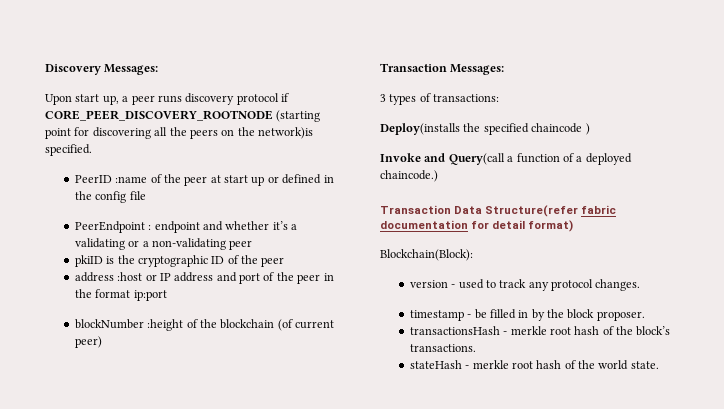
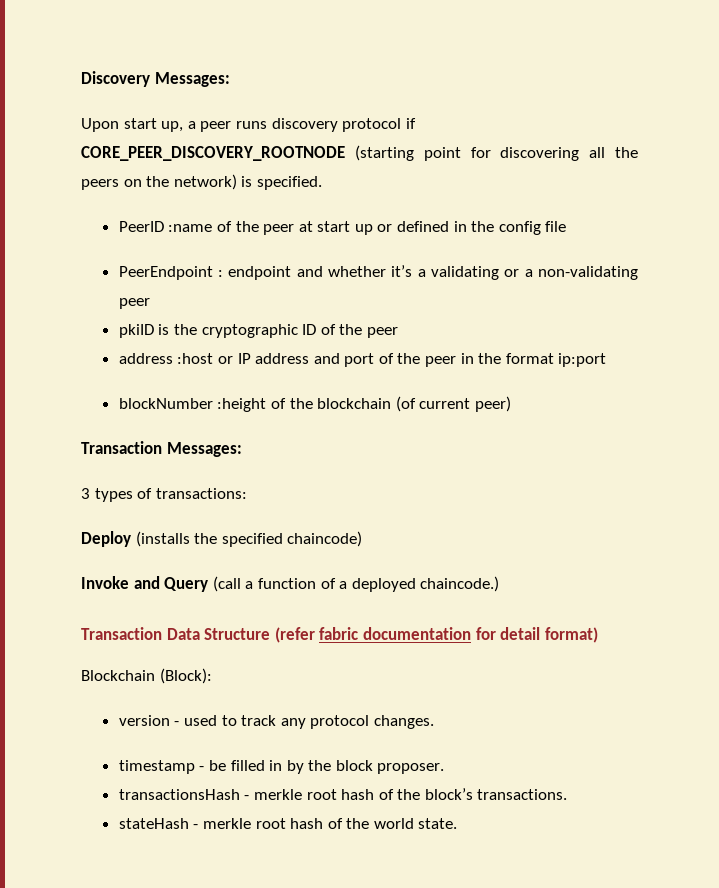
- Upon start up, a peer runs discovery protocol if CORE_PEER_DISCOVERY_ROOTNODE (starting point for discovering all the peers on the network)is specified.
+ Upon start up, a peer runs discovery protocol if CORE_PEER_DISCOVERY_ROOTNODE (starting point for discovering all the peers on the network) is specified.
- Deploy(installs the specified chaincode )
+ Deploy (installs the specified chaincode)
- Invoke and Query(call a function of a deployed chaincode.)
+ Invoke and Query (call a function of a deployed chaincode.)
- Transaction Data Structure(refer fabric documentation for detail format)
+ Transaction Data Structure (refer fabric documentation for detail format)
- Blockchain(Block):
+ Blockchain (Block):

